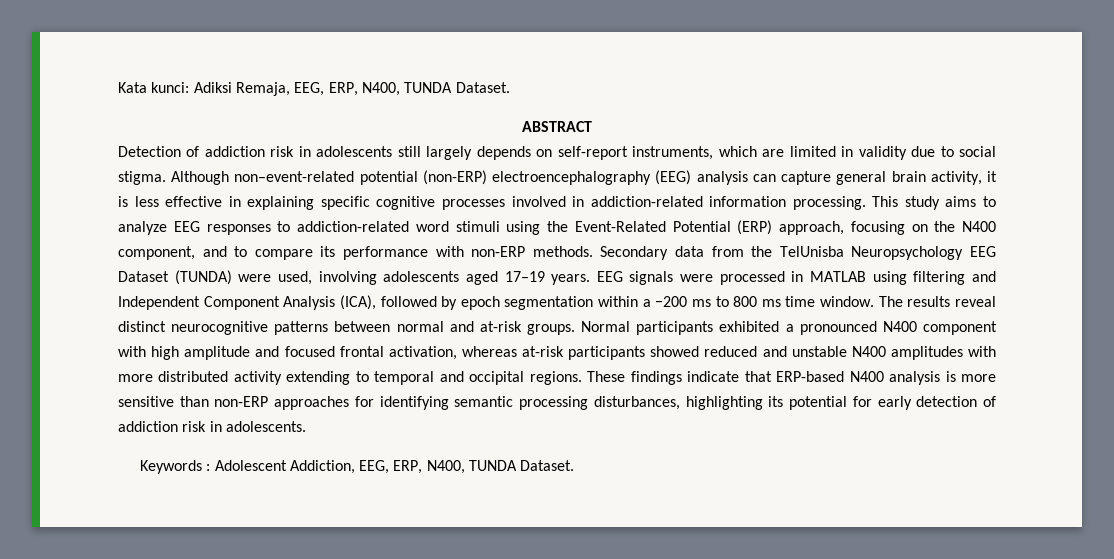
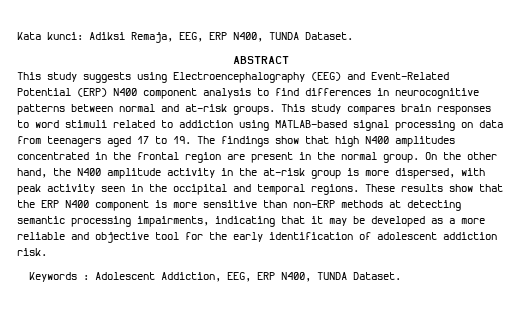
- Kata kunci: Adiksi Remaja, EEG, ERP, N400, TUNDA Dataset.
+ Kata kunci: Adiksi Remaja, EEG, ERP N400, TUNDA Dataset.
- Detection of addiction risk in adolescents still largely depends on self-report instruments, which are limited in validity due to social stigma. Although non–event-related potential (non-ERP) electroencephalography (EEG) analysis can capture general brain activity, it is less effective in explaining specific cognitive processes involved in addiction-related information processing. This study aims to analyze EEG responses to addiction-related word stimuli using the Event-Related Potential (ERP) approach, focusing on the N400 component, and to compare its performance with non-ERP methods. Secondary data from the TelUnisba Neuropsychology EEG Dataset (TUNDA) were used, involving adolescents aged 17–19 years. EEG signals were processed in MATLAB using filtering and Independent Component Analysis (ICA), followed by epoch segmentation within a −200 ms to 800 ms time window. The results reveal distinct neurocognitive patterns between normal and at-risk groups.
+ This study suggests using Electroencephalography (EEG) and Event-Related Potential (ERP) N400 component analysis to find differences in neurocognitive patterns between normal and at-risk groups.
- Normal participants exhibited a pronounced N400 component with high amplitude and focused frontal activation, whereas at-risk participants showed reduced and unstable N400 amplitudes with more distributed activity extending to temporal and occipital regions. These findings indicate that ERP-based N400 analysis is more sensitive than non-ERP approaches for identifying semantic processing disturbances, highlighting its potential for early detection of addiction risk in adolescents.
+ This study compares brain responses to word stimuli related to addiction using MATLAB-based signal processing on data from teenagers aged 17 to 19. The findings show that high N400 amplitudes concentrated in the frontal region are present in the normal group. On the other hand, the N400 amplitude activity in the at-risk group is more dispersed, with peak activity seen in the occipital and temporal regions. These results show that the ERP N400 component is more sensitive than non-ERP methods at detecting semantic processing impairments, indicating that it may be developed as a more reliable and objective tool for the early identification of adolescent addiction risk.
- Keywords : Adolescent Addiction, EEG, ERP, N400, TUNDA Dataset.
+ Keywords : Adolescent Addiction, EEG, ERP N400, TUNDA Dataset.

